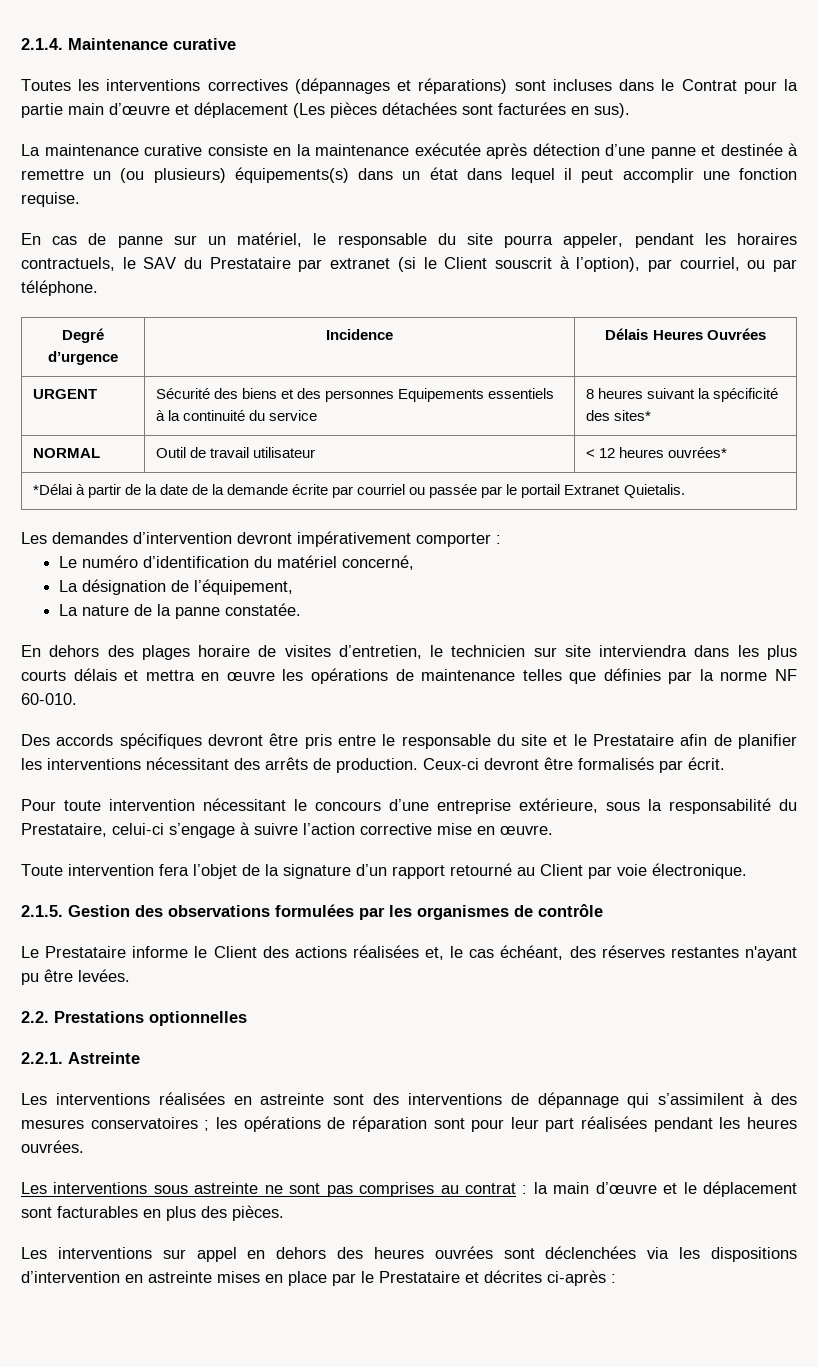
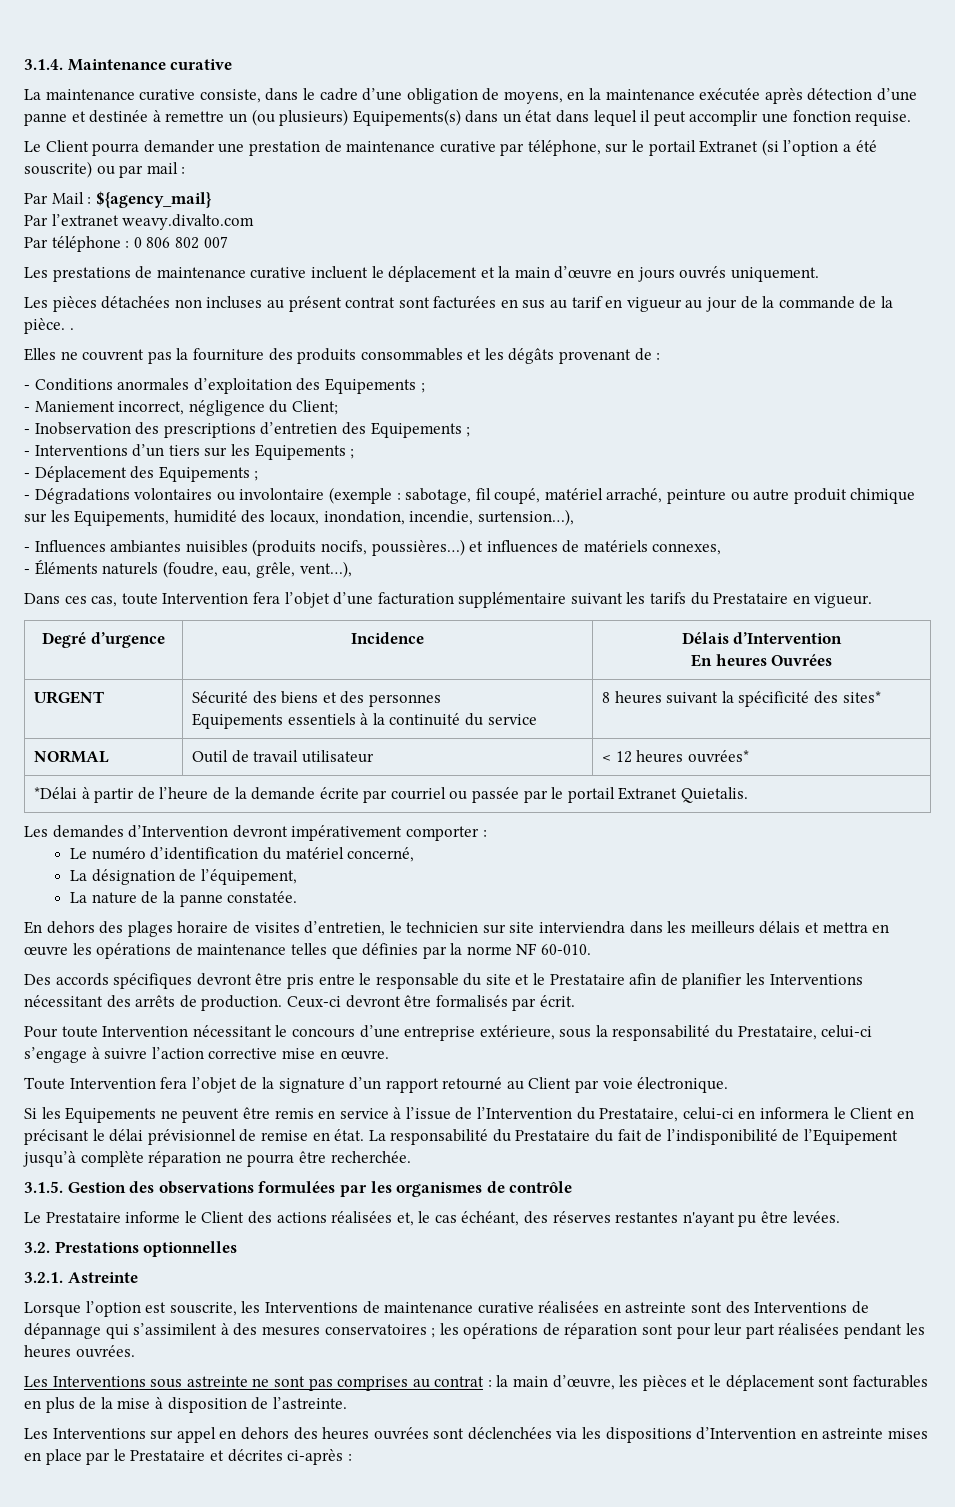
- 2.1.4. Maintenance curative
+ 3.1.4. Maintenance curative
- Toutes les interventions correctives (dépannages et réparations) sont incluses dans le Contrat pour la partie main d’œuvre et déplacement (Les pièces détachées sont facturées en sus).
- La maintenance curative consiste en la maintenance exécutée après détection d’une panne et destinée à remettre un (ou plusieurs) équipements(s) dans un état dans lequel il peut accomplir une fonction requise.
+ La maintenance curative consiste, dans le cadre d’une obligation de moyens, en la maintenance exécutée après détection d’une panne et destinée à remettre un (ou plusieurs) Equipements(s) dans un état dans lequel il peut accomplir une fonction requise.
- En cas de panne sur un matériel, le responsable du site pourra appeler, pendant les horaires contractuels, le SAV du Prestataire par extranet (si le Client souscrit à l’option), par courriel, ou par téléphone.
+ Le Client pourra demander une prestation de maintenance curative par téléphone, sur le portail Extranet (si l’option a été souscrite) ou par mail :
+ Par Mail : ${agency_mail}
+ Par l’extranet weavy.divalto.com
+ Par téléphone : 0 806 802 007
+ Les prestations de maintenance curative incluent le déplacement et la main d’œuvre en jours ouvrés uniquement.
+ Les pièces détachées non incluses au présent contrat sont facturées en sus au tarif en vigueur au jour de la commande de la pièce. .
+ Elles ne couvrent pas la fourniture des produits consommables et les dégâts provenant de :
+ - Conditions anormales d’exploitation des Equipements ;
+ - Maniement incorrect, négligence du Client;
+ - Inobservation des prescriptions d’entretien des Equipements ;
+ - Interventions d’un tiers sur les Equipements ;
+ - Déplacement des Equipements ;
+ - Dégradations volontaires ou involontaire (exemple : sabotage, fil coupé, matériel arraché, peinture ou autre produit chimique sur les Equipements, humidité des locaux, inondation, incendie, surtension…),
+ - Influences ambiantes nuisibles (produits nocifs, poussières…) et influences de matériels connexes,
+ - Éléments naturels (foudre, eau, grêle, vent…),
+ Dans ces cas, toute Intervention fera l’objet d’une facturation supplémentaire suivant les tarifs du Prestataire en vigueur.
- Degré d’urgence | Incidence | Délais Heures Ouvrées
+ Degré d’urgence | Incidence | Délais d’Intervention
+ En heures Ouvrées
- URGENT | Sécurité des biens et des personnes Equipements essentiels à la continuité du service | 8 heures suivant la spécificité des sites*
+ URGENT | Sécurité des biens et des personnes
+ Equipements essentiels à la continuité du service | 8 heures suivant la spécificité des sites*
- *Délai à partir de la date de la demande écrite par courriel ou passée par le portail Extranet Quietalis.
+ *Délai à partir de l’heure de la demande écrite par courriel ou passée par le portail Extranet Quietalis.
- Les demandes d’intervention devront impérativement comporter :
+ Les demandes d’Intervention devront impérativement comporter :
- En dehors des plages horaire de visites d’entretien, le technicien sur site interviendra dans les plus courts délais et mettra en œuvre les opérations de maintenance telles que définies par la norme NF 60-010.
+ En dehors des plages horaire de visites d’entretien, le technicien sur site interviendra dans les meilleurs délais et mettra en œuvre les opérations de maintenance telles que définies par la norme NF 60-010.
- Des accords spécifiques devront être pris entre le responsable du site et le Prestataire afin de planifier les interventions nécessitant des arrêts de production.
+ Des accords spécifiques devront être pris entre le responsable du site et le Prestataire afin de planifier les Interventions nécessitant des arrêts de production.
- Pour toute intervention nécessitant le concours d’une entreprise extérieure, sous la responsabilité du Prestataire, celui-ci s’engage à suivre l’action corrective mise en œuvre.
+ Pour toute Intervention nécessitant le concours d’une entreprise extérieure, sous la responsabilité du Prestataire, celui-ci s’engage à suivre l’action corrective mise en œuvre.
- Toute intervention fera l’objet de la signature d’un rapport retourné au Client par voie électronique.
+ Toute Intervention fera l’objet de la signature d’un rapport retourné au Client par voie électronique.
- 2.1.5. Gestion des observations formulées par les organismes de contrôle
+ Si les Equipements ne peuvent être remis en service à l’issue de l’Intervention du Prestataire, celui-ci en informera le Client en précisant le délai prévisionnel de remise en état. La responsabilité du Prestataire du fait de l’indisponibilité de l’Equipement jusqu’à complète réparation ne pourra être recherchée.
+ 3.1.5. Gestion des observations formulées par les organismes de contrôle
- 2.2. Prestations optionnelles
+ 3.2. Prestations optionnelles
- 2.2.1. Astreinte
+ 3.2.1. Astreinte
- Les interventions réalisées en astreinte sont des interventions de dépannage qui s’assimilent à des mesures conservatoires ; les opérations de réparation sont pour leur part réalisées pendant les heures ouvrées.
+ Lorsque l’option est souscrite, les Interventions de maintenance curative réalisées en astreinte sont des Interventions de dépannage qui s’assimilent à des mesures conservatoires ; les opérations de réparation sont pour leur part réalisées pendant les heures ouvrées.
- Les interventions sous astreinte ne sont pas comprises au contrat : la main d’œuvre et le déplacement sont facturables en plus des pièces.
- Les interventions sur appel en dehors des heures ouvrées sont déclenchées via les dispositions d’intervention en astreinte mises en place par le Prestataire et décrites ci-après :
+ Les Interventions sous astreinte ne sont pas comprises au contrat : la main d’œuvre, les pièces et le déplacement sont facturables en plus de la mise à disposition de l’astreinte.
+ Les Interventions sur appel en dehors des heures ouvrées sont déclenchées via les dispositions d’Intervention en astreinte mises en place par le Prestataire et décrites ci-après :

